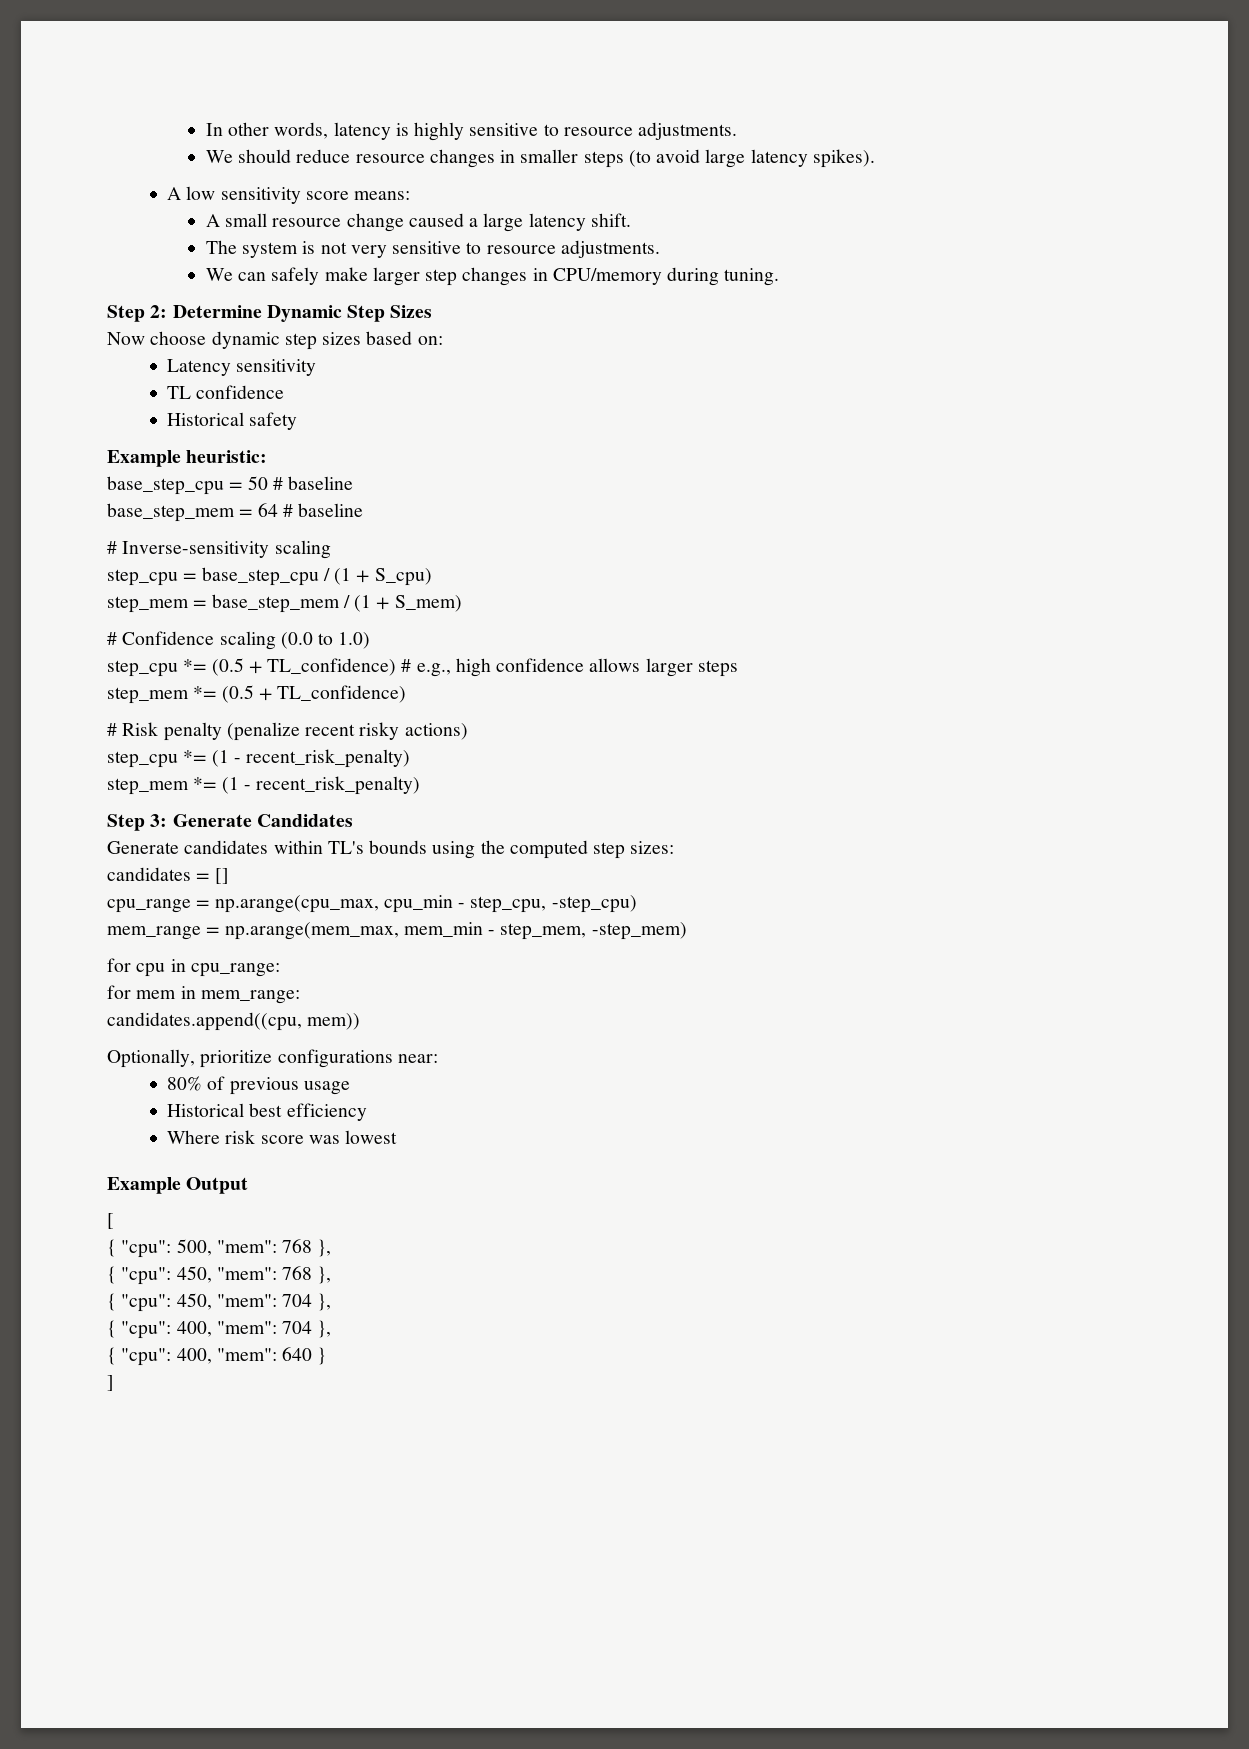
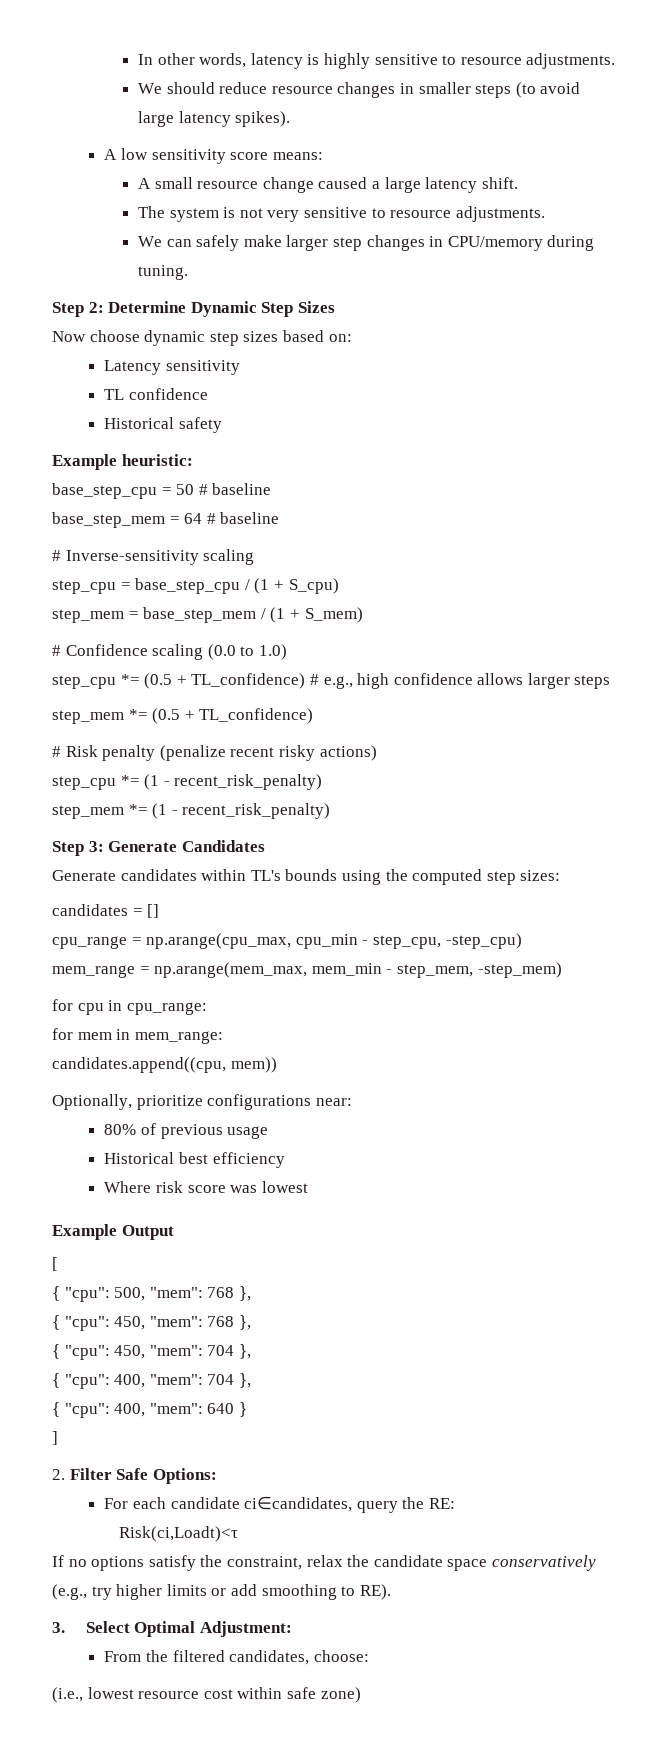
+ 2. Filter Safe Options:
+ For each candidate ci∈candidates, query the RE:
+ Risk(ci,Loadt)<τ
+ If no options satisfy the constraint, relax the candidate space conservatively (e.g., try higher limits or add smoothing to RE).
+ 3. Select Optimal Adjustment:
+ From the filtered candidates, choose:
+ (i.e., lowest resource cost within safe zone)

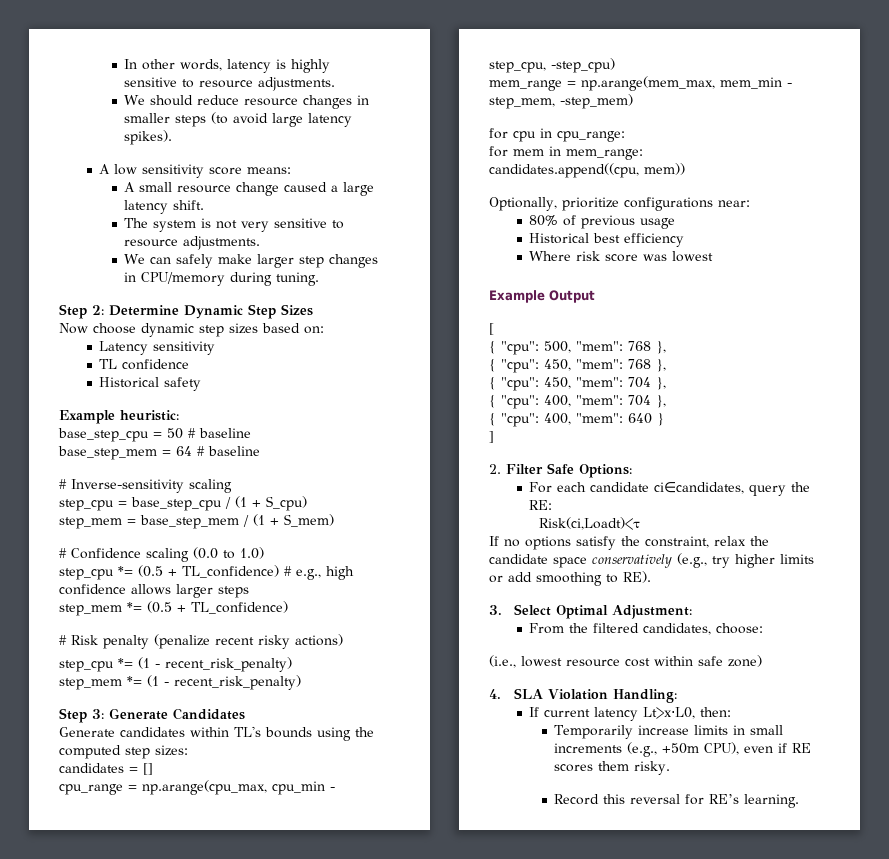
+ 4. SLA Violation Handling:
+ If current latency Lt>x⋅L0, then:
+ Temporarily increase limits in small increments (e.g., +50m CPU), even if RE scores them risky.
+ Record this reversal for RE’s learning.

